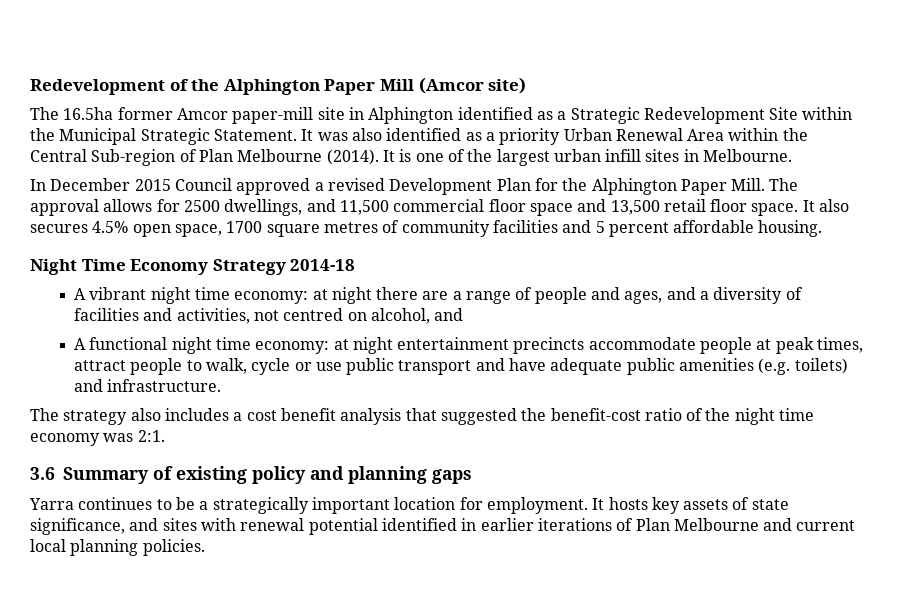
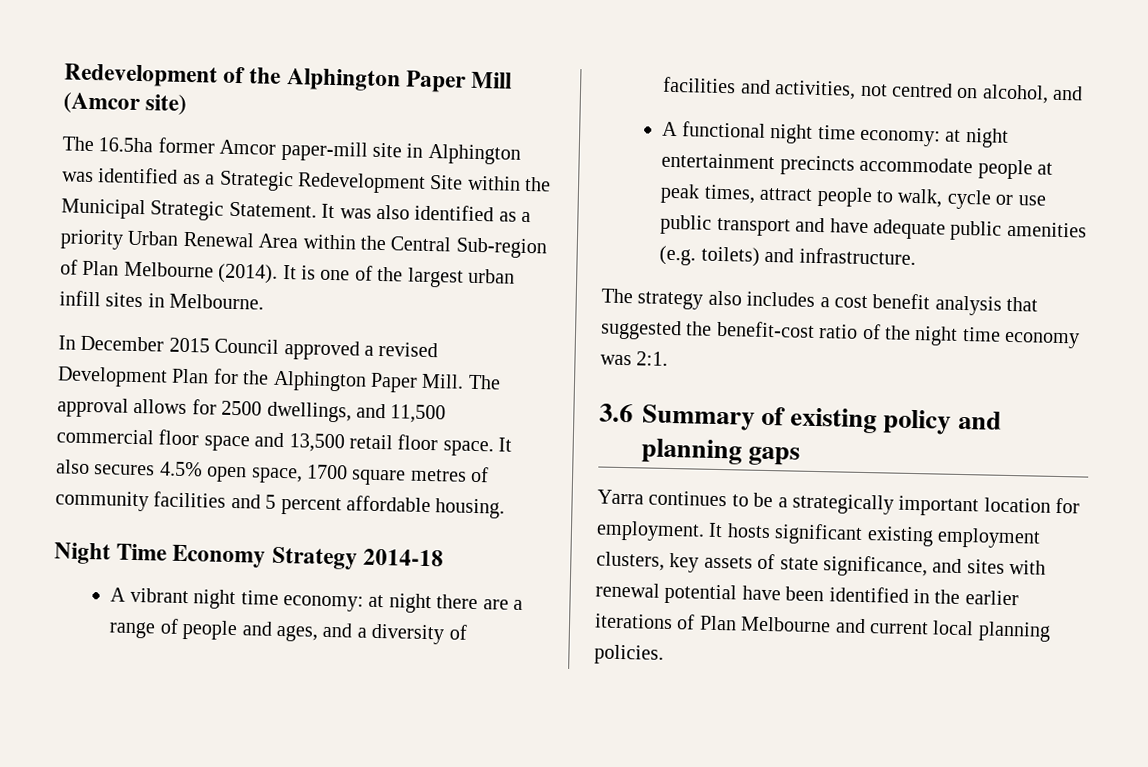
- The 16.5ha former Amcor paper-mill site in Alphington identified as a Strategic Redevelopment Site within the Municipal Strategic Statement.
+ The 16.5ha former Amcor paper-mill site in Alphington was identified as a Strategic Redevelopment Site within the Municipal Strategic Statement.
- It hosts key assets of state significance, and sites with renewal potential identified in earlier iterations of Plan Melbourne and current local planning policies.
+ It hosts significant existing employment clusters, key assets of state significance, and sites with renewal potential have been identified in the earlier iterations of Plan Melbourne and current local planning policies.

